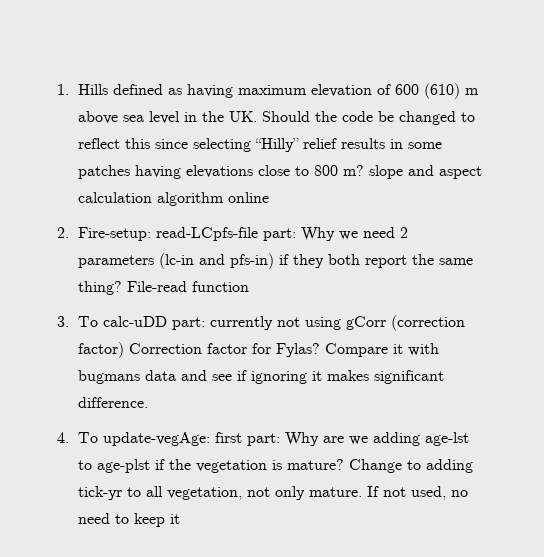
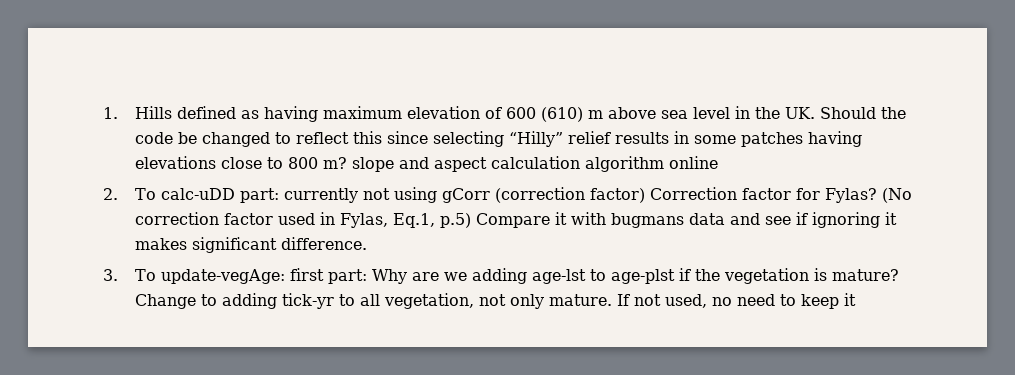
- 2. Fire-setup: read-LCpfs-file part: Why we need 2 parameters (lc-in and pfs-in) if they both report the same thing? File-read function
- 3. To calc-uDD part: currently not using gCorr (correction factor) Correction factor for Fylas?
+ 2. To calc-uDD part: currently not using gCorr (correction factor) Correction factor for Fylas?
- Compare it with bugmans data and see if ignoring it makes significant difference.
+ (No correction factor used in Fylas, Eq.1, p.5) Compare it with bugmans data and see if ignoring it makes significant difference.
- 4. To update-vegAge: first part: Why are we adding age-lst to age-plst if the vegetation is mature?
+ 3. To update-vegAge: first part: Why are we adding age-lst to age-plst if the vegetation is mature?

